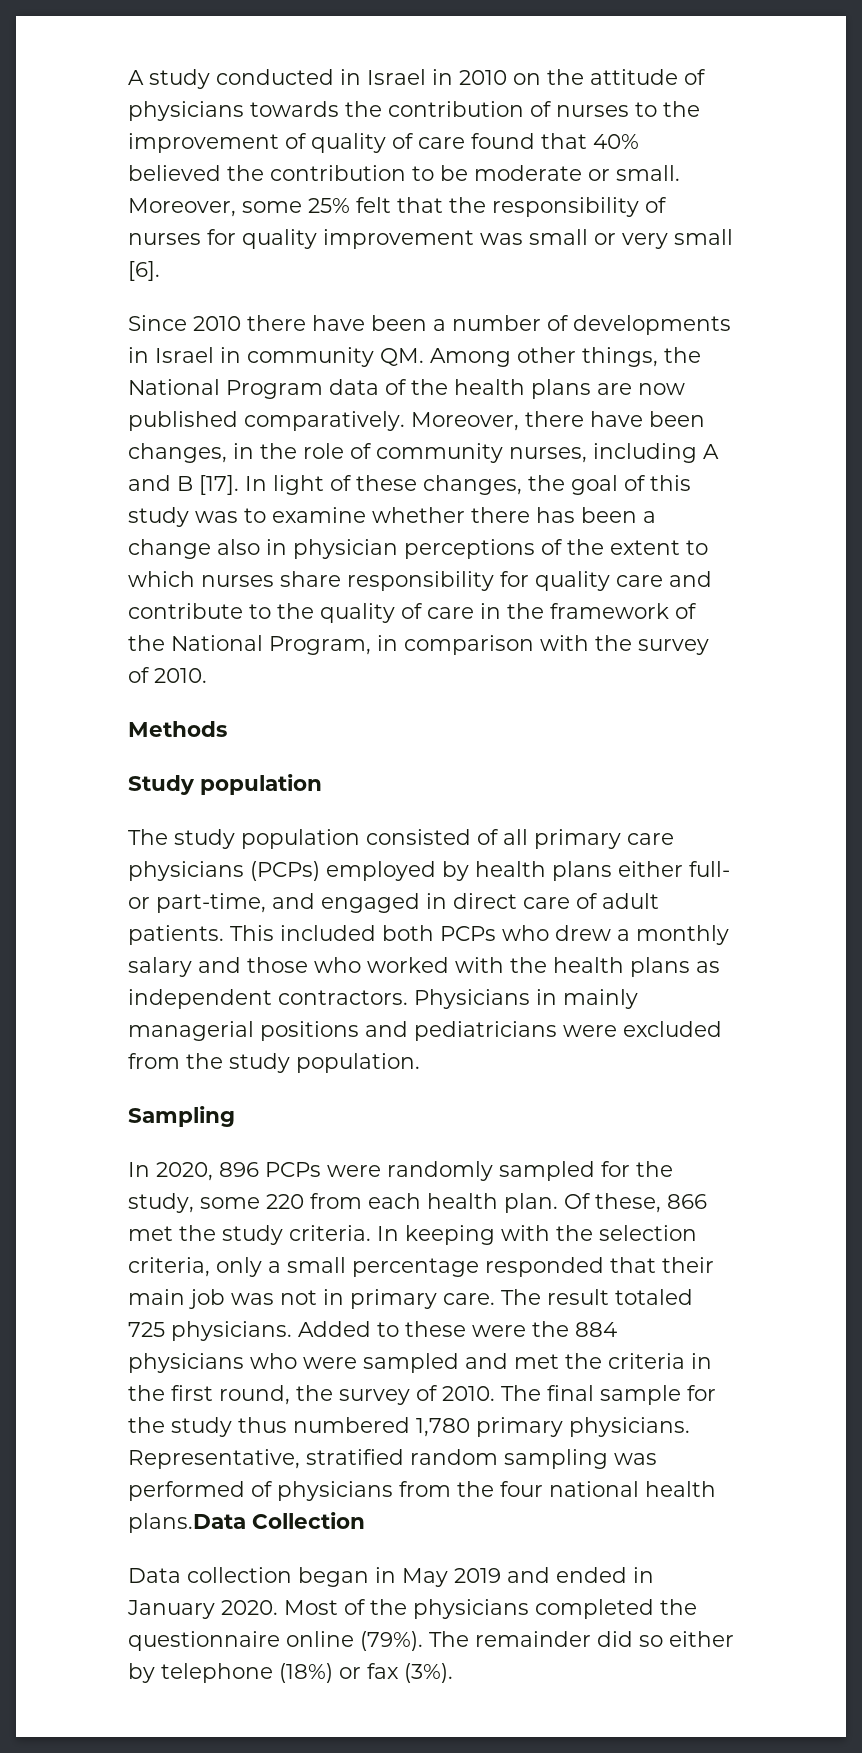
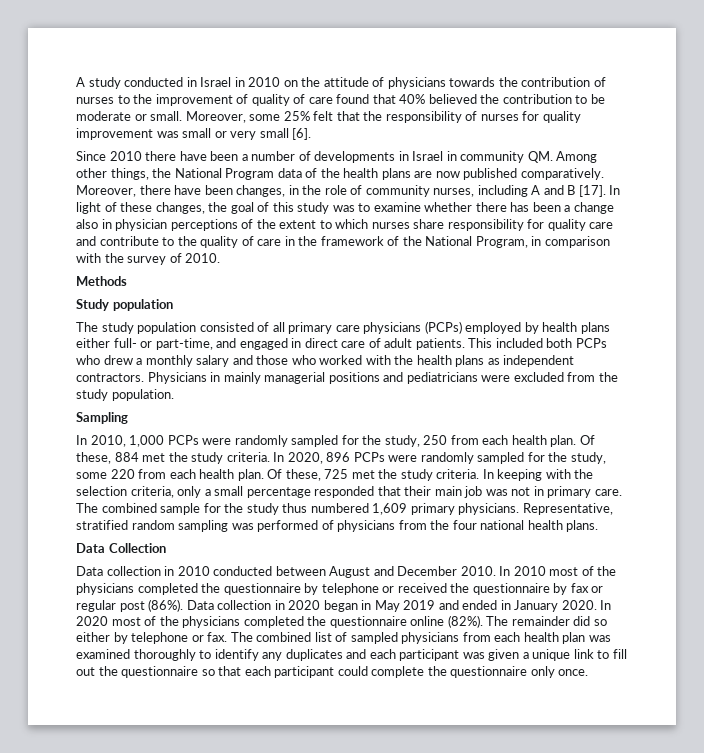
- In 2020, 896 PCPs were randomly sampled for the study, some 220 from each health plan.
+ In 2010, 1,000 PCPs were randomly sampled for the study, 250 from each health plan. Of these, 884 met the study criteria. In 2020, 896 PCPs were randomly sampled for the study, some 220 from each health plan.
- Of these, 866 met the study criteria.
+ Of these, 725 met the study criteria.
- The result totaled 725 physicians. Added to these were the 884 physicians who were sampled and met the criteria in the first round, the survey of 2010. The final sample for the study thus numbered 1,780 primary physicians.
+ The combined sample for the study thus numbered 1,609 primary physicians.
- Representative, stratified random sampling was performed of physicians from the four national health plans.Data Collection
+ Representative, stratified random sampling was performed of physicians from the four national health plans.
+ Data Collection
- Data collection began in May 2019 and ended in January 2020.
+ Data collection in 2010 conducted between August and December 2010. In 2010 most of the physicians completed the questionnaire by telephone or received the questionnaire by fax or regular post (86%). Data collection in 2020 began in May 2019 and ended in January 2020.
- Most of the physicians completed the questionnaire online (79%).
+ In 2020 most of the physicians completed the questionnaire online (82%).
- The remainder did so either by telephone (18%) or fax (3%).
+ The remainder did so either by telephone or fax. The combined list of sampled physicians from each health plan was examined thoroughly to identify any duplicates and each participant was given a unique link to fill out the questionnaire so that each participant could complete the questionnaire only once.

